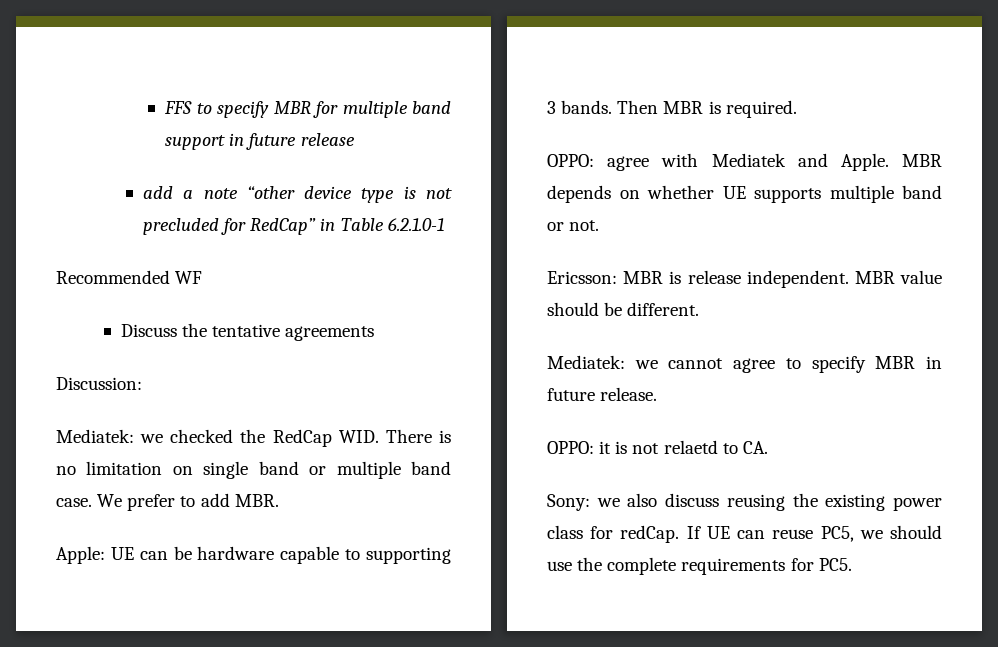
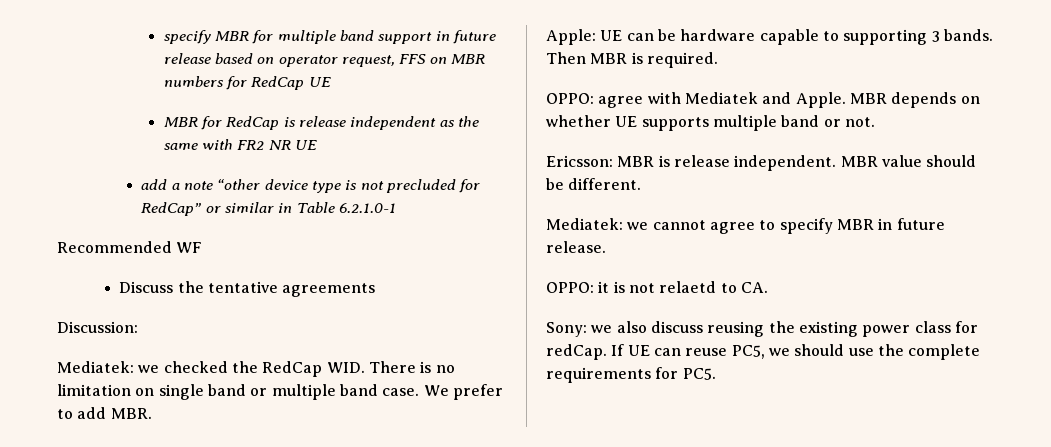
- FFS to specify MBR for multiple band support in future release
+ specify MBR for multiple band support in future release based on operator request, FFS on MBR numbers for RedCap UE
+ MBR for RedCap is release independent as the same with FR2 NR UE
- add a note “other device type is not precluded for RedCap” in Table 6.2.1.0-1
+ add a note “other device type is not precluded for RedCap” or similar in Table 6.2.1.0-1

